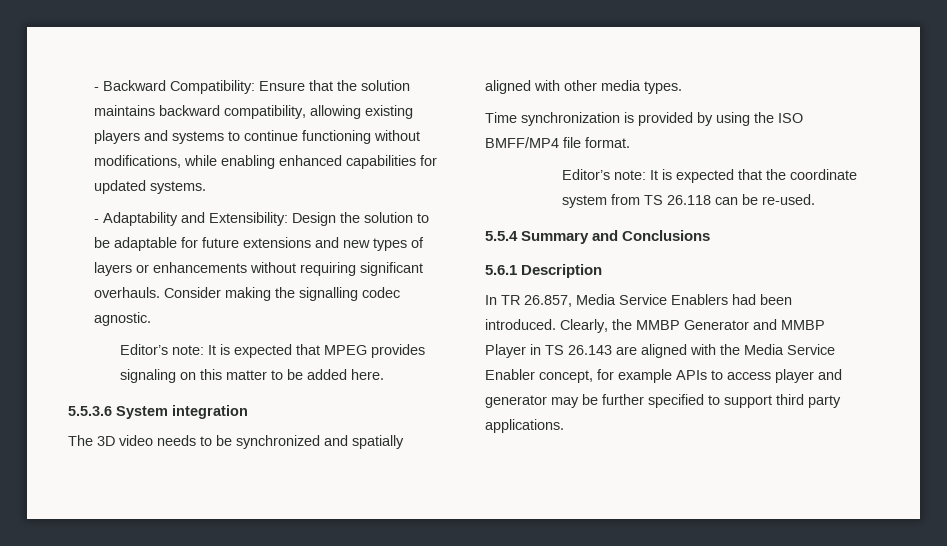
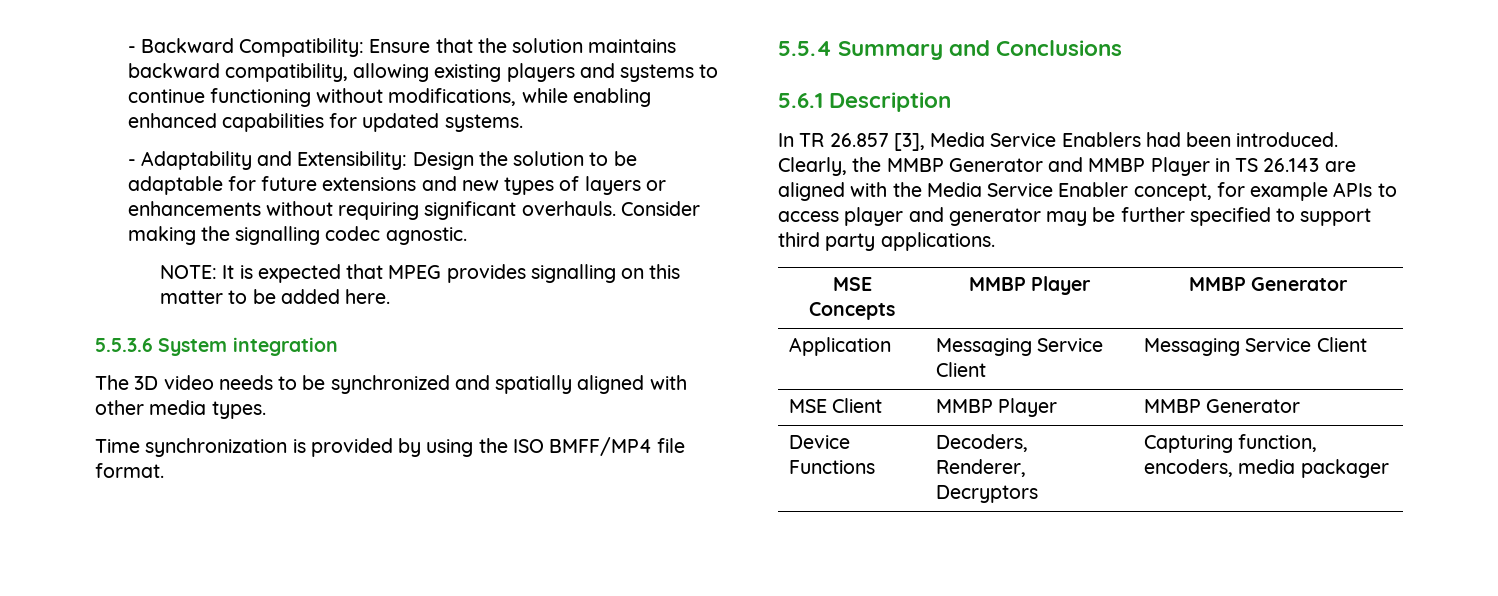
- Editor’s note: It is expected that MPEG provides signaling on this matter to be added here.
+ NOTE: It is expected that MPEG provides signalling on this matter to be added here.
- Editor’s note: It is expected that the coordinate system from TS 26.118 can be re-used.
- In TR 26.857, Media Service Enablers had been introduced.
+ In TR 26.857 [3], Media Service Enablers had been introduced.
+ MSE Concepts | MMBP Player | MMBP Generator
+ Application | Messaging Service Client | Messaging Service Client
+ MSE Client | MMBP Player | MMBP Generator
+ Device Functions | Decoders, Renderer, Decryptors | Capturing function, encoders, media packager

